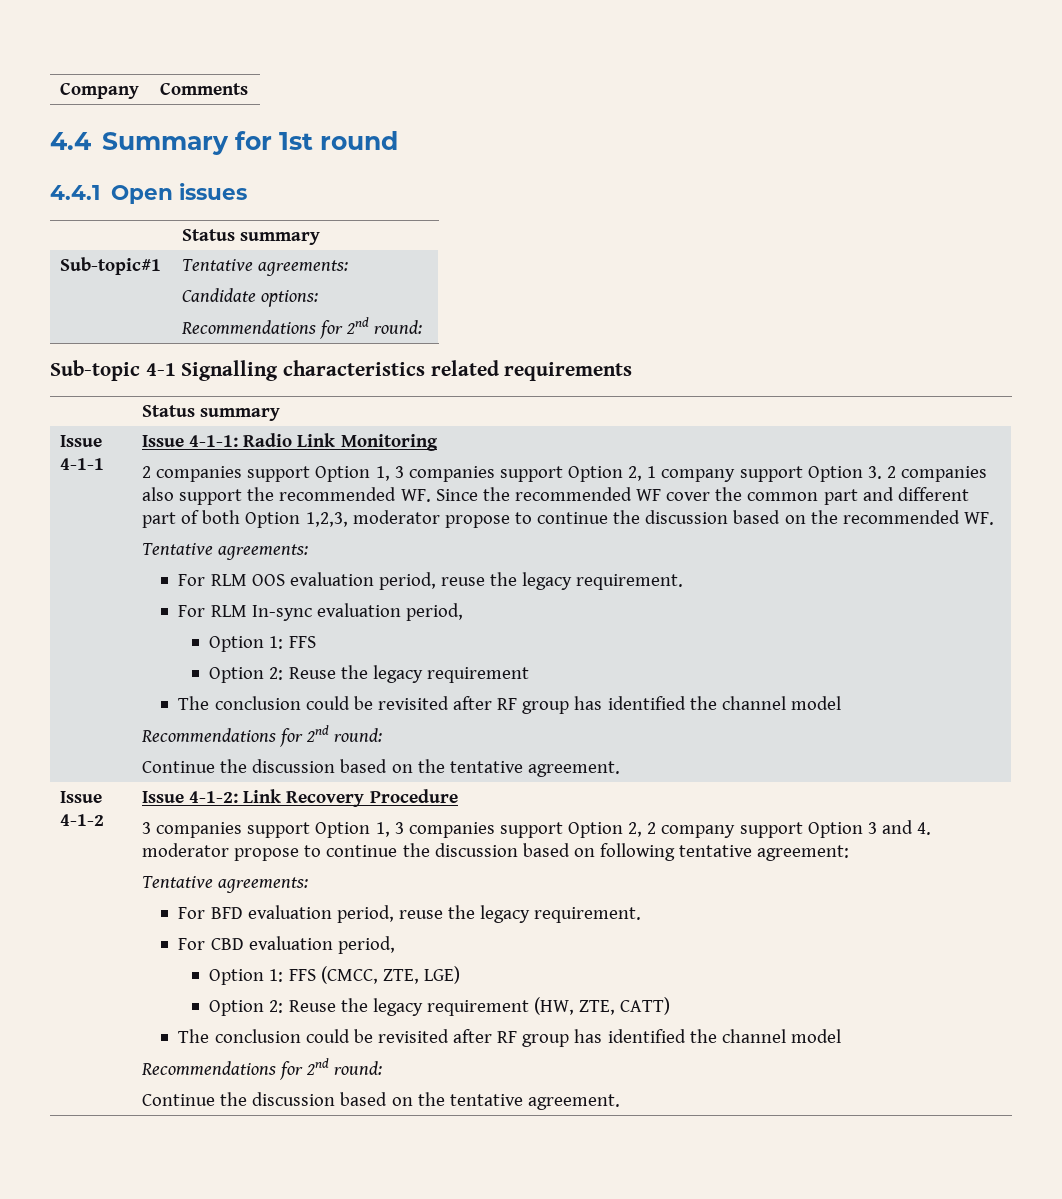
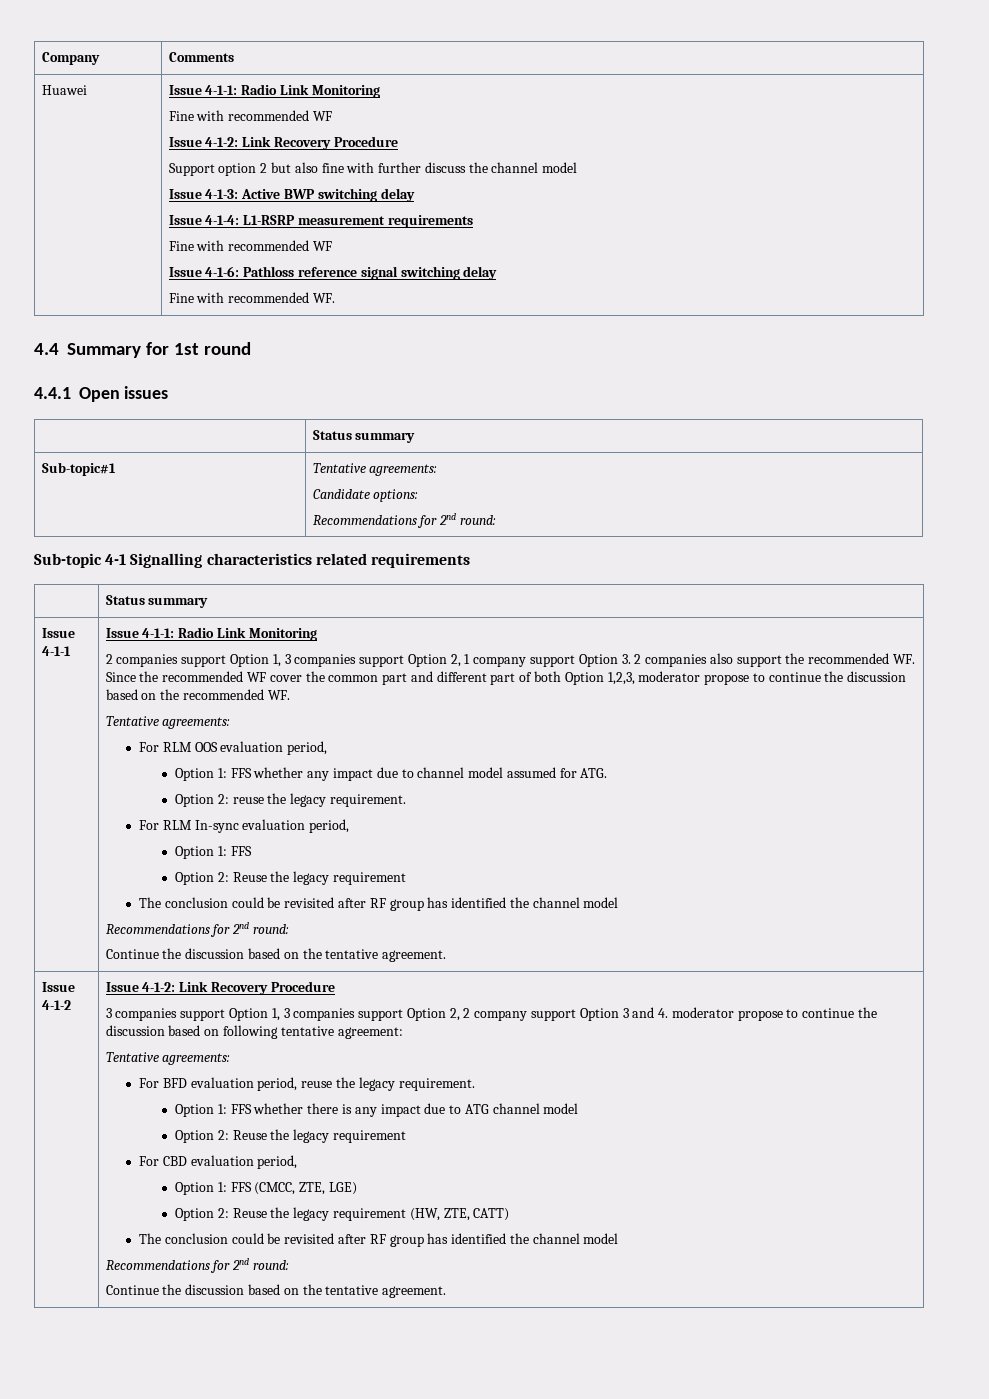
+ Huawei | Issue 4-1-1: Radio Link Monitoring
+ Fine with recommended WF
+ Issue 4-1-2: Link Recovery Procedure
+ Support option 2 but also fine with further discuss the channel model
+ Issue 4-1-3: Active BWP switching delay
+ Issue 4-1-4: L1-RSRP measurement requirements
+ Fine with recommended WF
+ Issue 4-1-6: Pathloss reference signal switching delay
+ Fine with recommended WF.
- For RLM OOS evaluation period, reuse the legacy requirement.
+ For RLM OOS evaluation period,
+ Option 1: FFS whether any impact due to channel model assumed for ATG.
+ Option 2: reuse the legacy requirement.
+ Option 1: FFS whether there is any impact due to ATG channel model
+ Option 2: Reuse the legacy requirement

